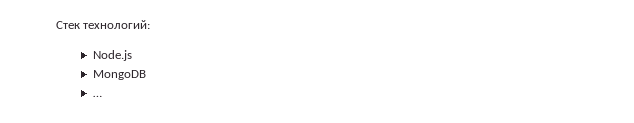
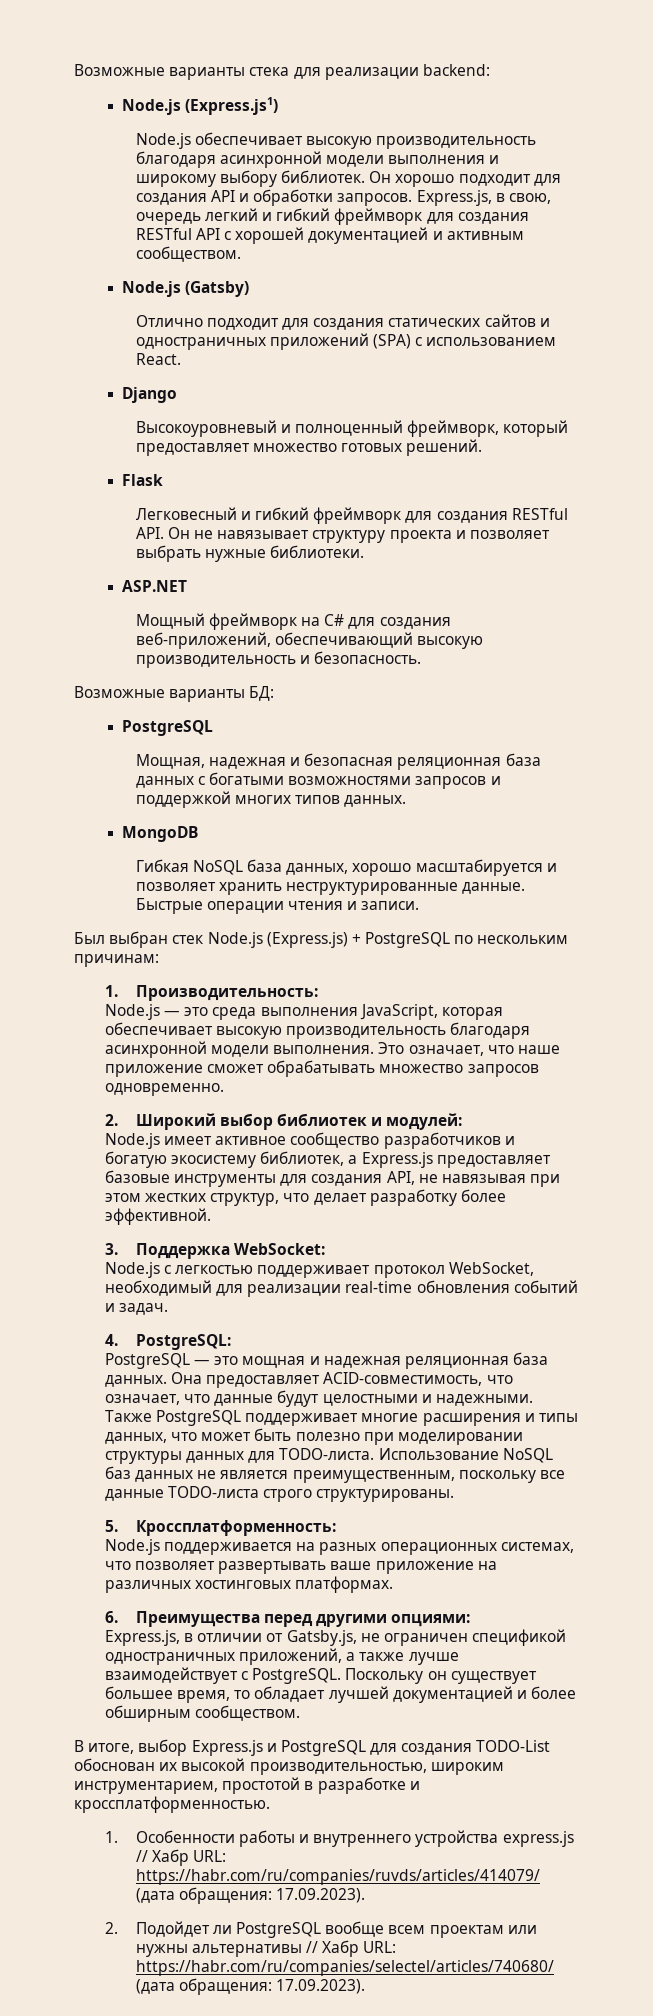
- Стек технологий:
- Node.js
+ Возможные варианты стека для реализации backend:
+ Node.js (Express.js1)
+ Node.js обеспечивает высокую производительность благодаря асинхронной модели выполнения и широкому выбору библиотек. Он хорошо подходит для создания API и обработки запросов. Express.js, в свою, очередь легкий и гибкий фреймворк для создания RESTful API с хорошей документацией и активным сообществом.
+ Node.js (Gatsby)
+ Отлично подходит для создания статических сайтов и одностраничных приложений (SPA) с использованием React.
+ Django
+ Высокоуровневый и полноценный фреймворк, который предоставляет множество готовых решений.
+ Flask
+ Легковесный и гибкий фреймворк для создания RESTful API. Он не навязывает структуру проекта и позволяет выбрать нужные библиотеки.
+ ASP.NET
+ Мощный фреймворк на C# для создания веб-приложений, обеспечивающий высокую производительность и безопасность.
+ Возможные варианты БД:
+ PostgreSQL
+ Мощная, надежная и безопасная реляционная база данных с богатыми возможностями запросов и поддержкой многих типов данных.
  MongoDB
- …
+ Гибкая NoSQL база данных, хорошо масштабируется и позволяет хранить неструктурированные данные. Быстрые операции чтения и записи.
+ Был выбран стек Node.js (Express.js) + PostgreSQL по нескольким причинам:
+ 1. Производительность:
+ Node.js — это среда выполнения JavaScript, которая обеспечивает высокую производительность благодаря асинхронной модели выполнения. Это означает, что наше приложение сможет обрабатывать множество запросов одновременно.
+ 2. Широкий выбор библиотек и модулей:
+ Node.js имеет активное сообщество разработчиков и богатую экосистему библиотек, а Express.js предоставляет базовые инструменты для создания API, не навязывая при этом жестких структур, что делает разработку более эффективной.
+ 3. Поддержка WebSocket:
+ Node.js с легкостью поддерживает протокол WebSocket, необходимый для реализации real-time обновления событий и задач.
+ 4. PostgreSQL:
+ PostgreSQL — это мощная и надежная реляционная база данных. Она предоставляет ACID-совместимость, что означает, что данные будут целостными и надежными. Также PostgreSQL поддерживает многие расширения и типы данных, что может быть полезно при моделировании структуры данных для TODO-листа. Использование NoSQL баз данных не является преимущественным, поскольку все данные TODO-листа строго структурированы.
+ 5. Кроссплатформенность:
+ Node.js поддерживается на разных операционных системах, что позволяет развертывать ваше приложение на различных хостинговых платформах.
+ 6. Преимущества перед другими опциями:
+ Express.js, в отличии от Gatsby.js, не ограничен спецификой одностраничных приложений, а также лучше взаимодействует с PostgreSQL. Поскольку он существует большее время, то обладает лучшей документацией и более обширным сообществом.
+ В итоге, выбор Express.js и PostgreSQL для создания TODO-List обоснован их высокой производительностью, широким инструментарием, простотой в разработке и кроссплатформенностью.
+ 1. Особенности работы и внутреннего устройства express.js // Хабр URL: https://habr.com/ru/companies/ruvds/articles/414079/ (дата обращения: 17.09.2023).
+ 2. Подойдет ли PostgreSQL вообще всем проектам или нужны альтернативы // Хабр URL: https://habr.com/ru/companies/selectel/articles/740680/ (дата обращения: 17.09.2023).

